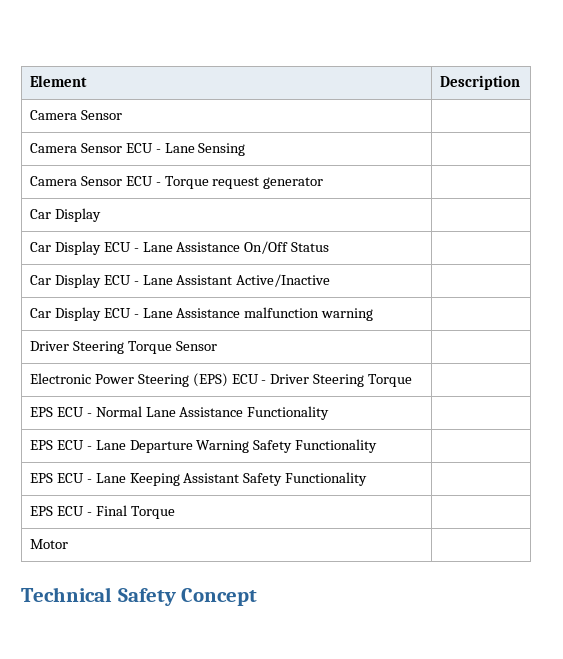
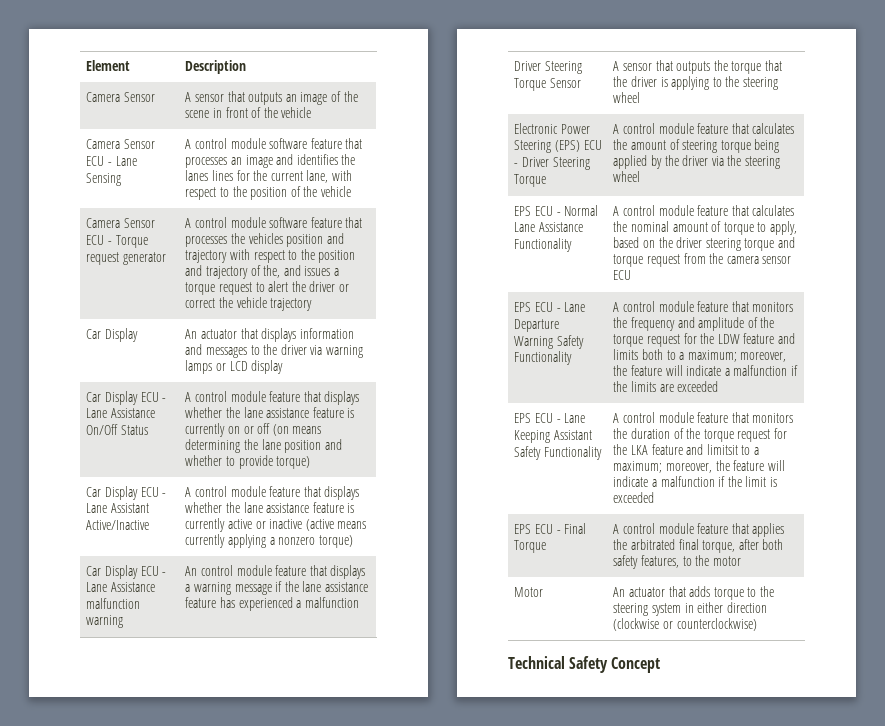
- Camera Sensor |
+ Camera Sensor | A sensor that outputs an image of the scene in front of the vehicle
- Camera Sensor ECU - Lane Sensing |
+ Camera Sensor ECU - Lane Sensing | A control module software feature that processes an image and identifies the lanes lines for the current lane, with respect to the position of the vehicle
- Car Display |
+ A control module software feature that processes the vehicles position and trajectory with respect to the position and trajectory of the, and issues a torque request to alert the driver or correct the vehicle trajectory
+ Car Display | An actuator that displays information and messages to the driver via warning lamps or LCD display
- Car Display ECU - Lane Assistance On/Off Status |
+ Car Display ECU - Lane Assistance On/Off Status | A control module feature that displays whether the lane assistance feature is currently on or off (on means determining the lane position and whether to provide torque)
- Car Display ECU - Lane Assistant Active/Inactive |
+ Car Display ECU - Lane Assistant Active/Inactive | A control module feature that displays whether the lane assistance feature is currently active or inactive (active means currently applying a nonzero torque)
- Car Display ECU - Lane Assistance malfunction warning |
- Driver Steering Torque Sensor |
+ Car Display ECU - Lane Assistance malfunction warning | An control module feature that displays a warning message if the lane assistance feature has experienced a malfunction
+ Driver Steering Torque Sensor | A sensor that outputs the torque that the driver is applying to the steering wheel
- Electronic Power Steering (EPS) ECU - Driver Steering Torque |
+ Electronic Power Steering (EPS) ECU - Driver Steering Torque | A control module feature that calculates the amount of steering torque being applied by the driver via the steering wheel
- EPS ECU - Normal Lane Assistance Functionality |
+ EPS ECU - Normal Lane Assistance Functionality | A control module feature that calculates the nominal amount of torque to apply, based on the driver steering torque and torque request from the camera sensor ECU
+ A control module feature that monitors the frequency and amplitude of the torque request for the LDW feature and limits both to a maximum; moreover, the feature will indicate a malfunction if the limits are exceeded
+ A control module feature that monitors the duration of the torque request for the LKA feature and limitsit to a maximum; moreover, the feature will indicate a malfunction if the limit is exceeded
- EPS ECU - Final Torque |
- Motor |
+ EPS ECU - Final Torque | A control module feature that applies the arbitrated final torque, after both safety features, to the motor
+ Motor | An actuator that adds torque to the steering system in either direction (clockwise or counterclockwise)

